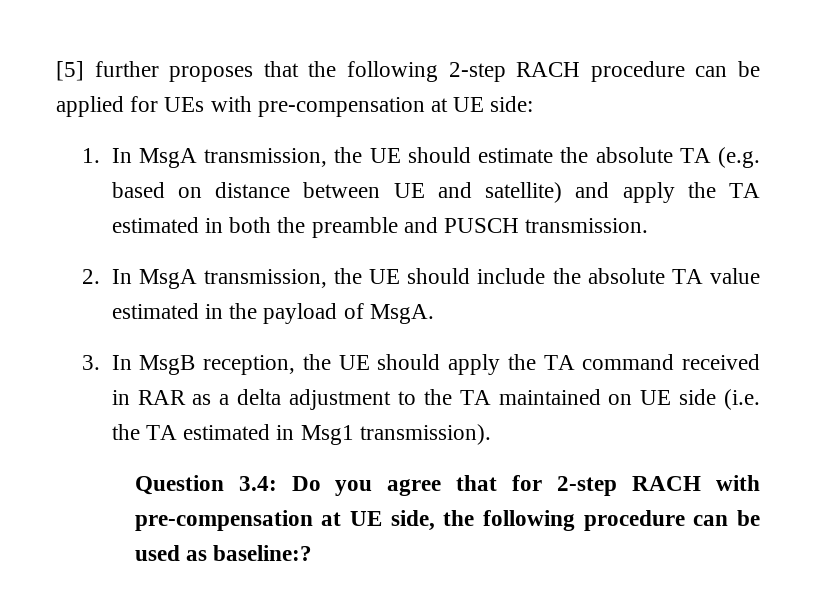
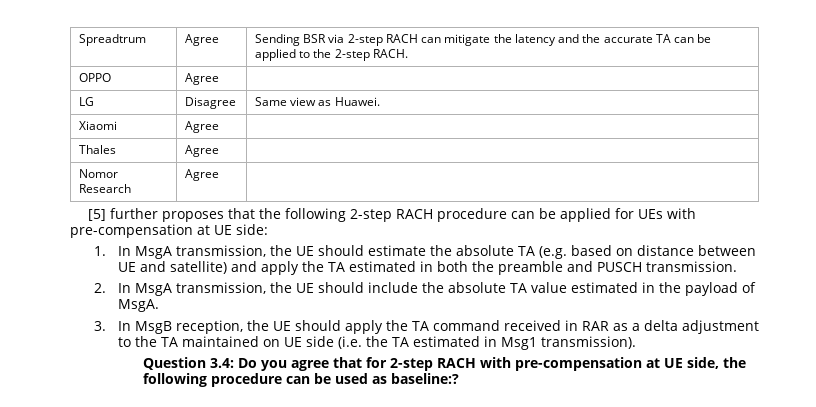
+ Spreadtrum | Agree | Sending BSR via 2-step RACH can mitigate the latency and the accurate TA can be applied to the 2-step RACH.
+ OPPO | Agree |
+ LG | Disagree | Same view as Huawei.
+ Xiaomi | Agree |
+ Thales | Agree |
+ Nomor Research | Agree |

